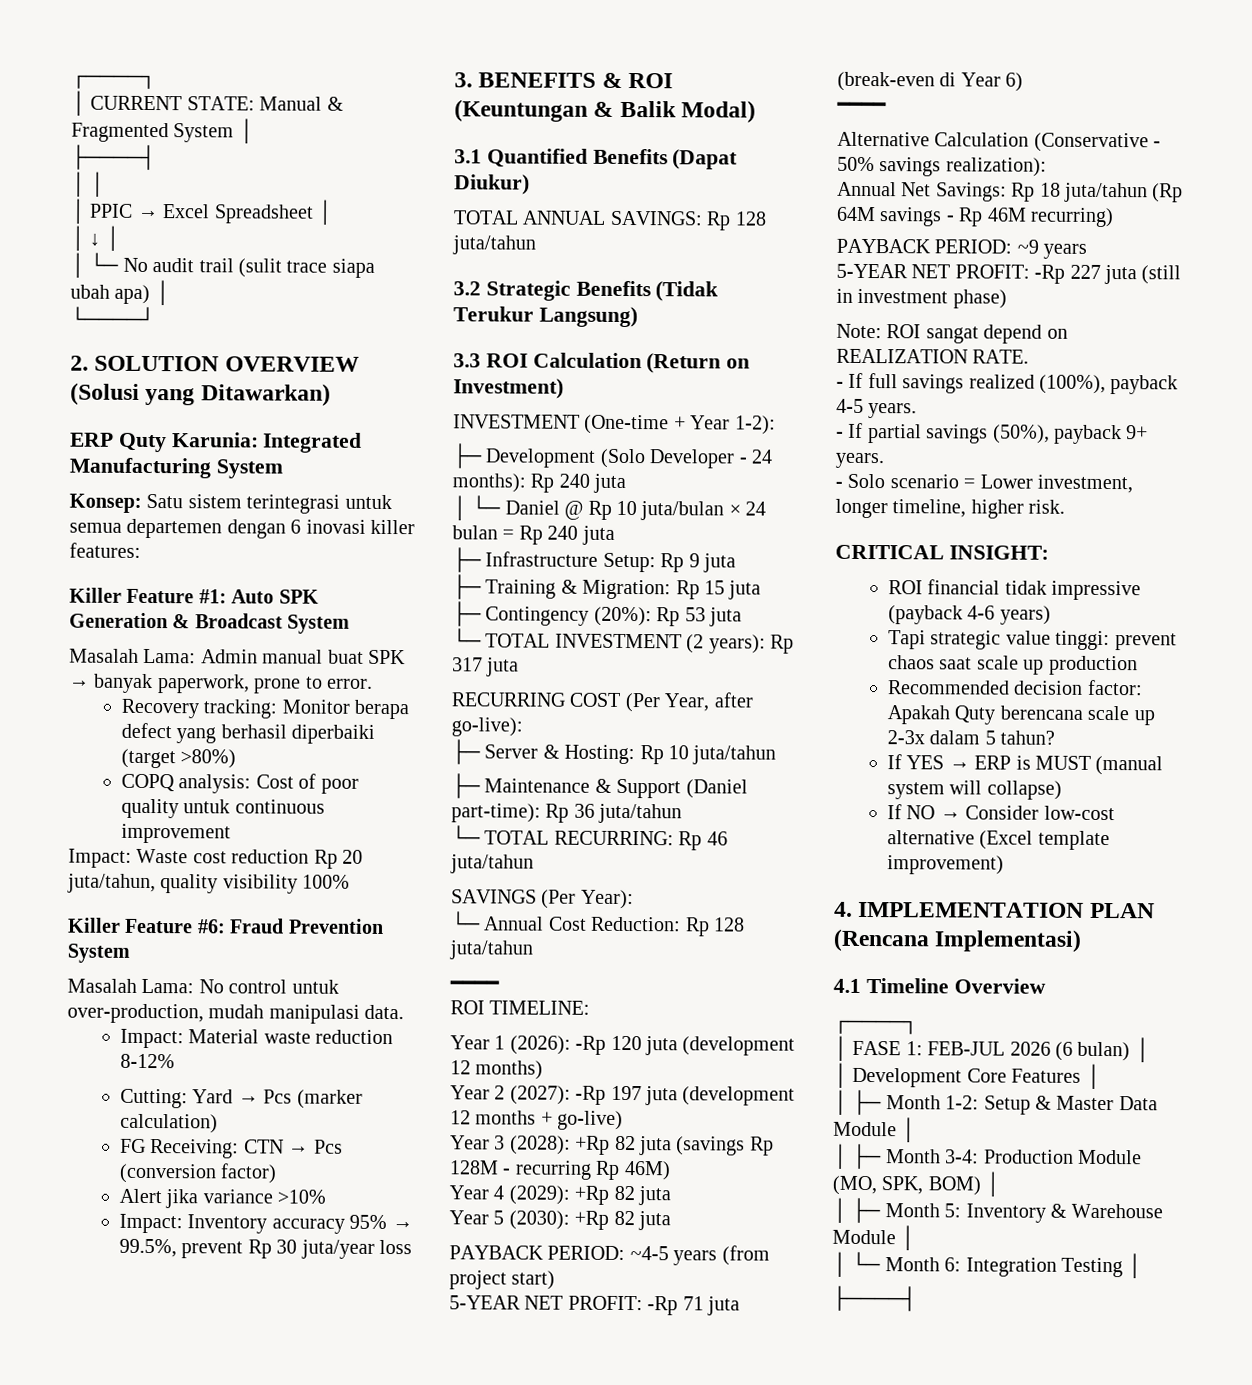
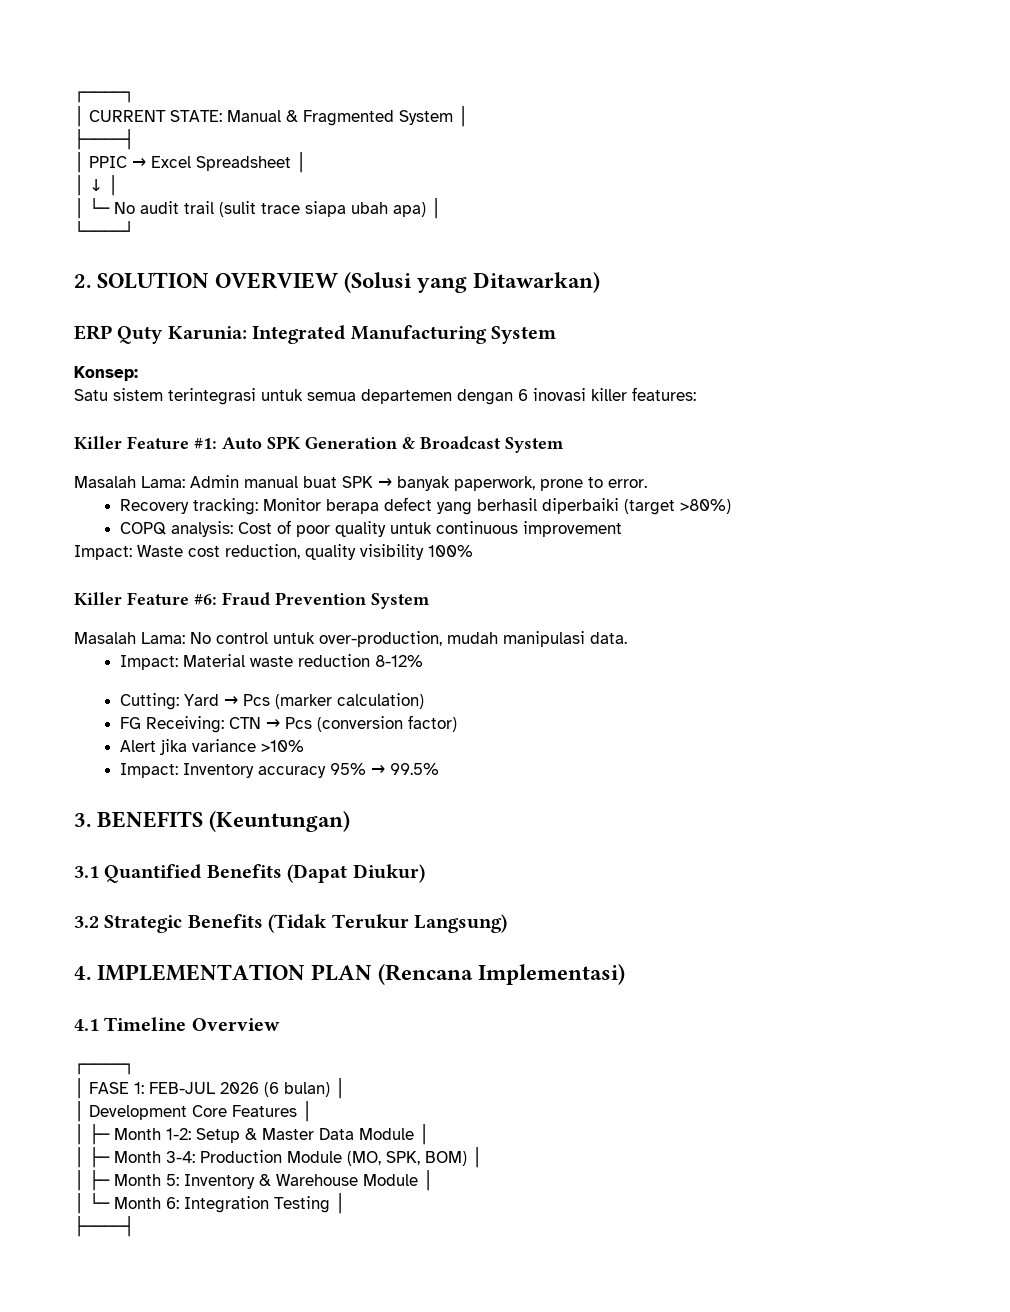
- │ │
- Konsep: Satu sistem terintegrasi untuk semua departemen dengan 6 inovasi killer features:
+ Konsep:
+ Satu sistem terintegrasi untuk semua departemen dengan 6 inovasi killer features:
- Impact: Waste cost reduction Rp 20 juta/tahun, quality visibility 100%
+ Impact: Waste cost reduction, quality visibility 100%
- Impact: Inventory accuracy 95% → 99.5%, prevent Rp 30 juta/year loss
- 3. BENEFITS & ROI (Keuntungan & Balik Modal)
+ Impact: Inventory accuracy 95% → 99.5%
+ 3. BENEFITS (Keuntungan)
- TOTAL ANNUAL SAVINGS: Rp 128 juta/tahun
- 3.3 ROI Calculation (Return on Investment)
- INVESTMENT (One-time + Year 1-2):
- ├─ Development (Solo Developer - 24 months): Rp 240 juta
- │ └─ Daniel @ Rp 10 juta/bulan × 24 bulan = Rp 240 juta
- ├─ Infrastructure Setup: Rp 9 juta
- ├─ Training & Migration: Rp 15 juta
- ├─ Contingency (20%): Rp 53 juta
- └─ TOTAL INVESTMENT (2 years): Rp 317 juta
- RECURRING COST (Per Year, after go-live):
- ├─ Server & Hosting: Rp 10 juta/tahun
- ├─ Maintenance & Support (Daniel part-time): Rp 36 juta/tahun
- └─ TOTAL RECURRING: Rp 46 juta/tahun
- SAVINGS (Per Year):
- └─ Annual Cost Reduction: Rp 128 juta/tahun
- ━━━━
- ROI TIMELINE:
- Year 1 (2026): -Rp 120 juta (development 12 months)
- Year 2 (2027): -Rp 197 juta (development 12 months + go-live)
- Year 3 (2028): +Rp 82 juta (savings Rp 128M - recurring Rp 46M)
- Year 4 (2029): +Rp 82 juta
- Year 5 (2030): +Rp 82 juta
- PAYBACK PERIOD: ~4-5 years (from project start)
- 5-YEAR NET PROFIT: -Rp 71 juta (break-even di Year 6)
- ━━━━
- Alternative Calculation (Conservative - 50% savings realization):
- Annual Net Savings: Rp 18 juta/tahun (Rp 64M savings - Rp 46M recurring)
- PAYBACK PERIOD: ~9 years
- 5-YEAR NET PROFIT: -Rp 227 juta (still in investment phase)
- Note: ROI sangat depend on REALIZATION RATE.
- - If full savings realized (100%), payback 4-5 years.
- - If partial savings (50%), payback 9+ years.
- - Solo scenario = Lower investment, longer timeline, higher risk.
- CRITICAL INSIGHT:
- ROI financial tidak impressive (payback 4-6 years)
- Tapi strategic value tinggi: prevent chaos saat scale up production
- Recommended decision factor: Apakah Quty berencana scale up 2-3x dalam 5 tahun?
- If YES → ERP is MUST (manual system will collapse)
- If NO → Consider low-cost alternative (Excel template improvement)

